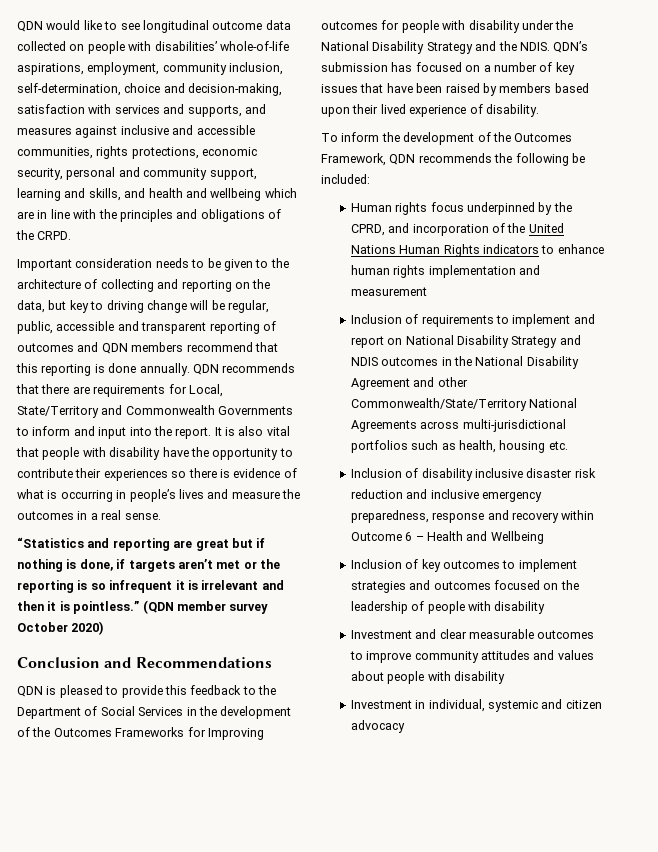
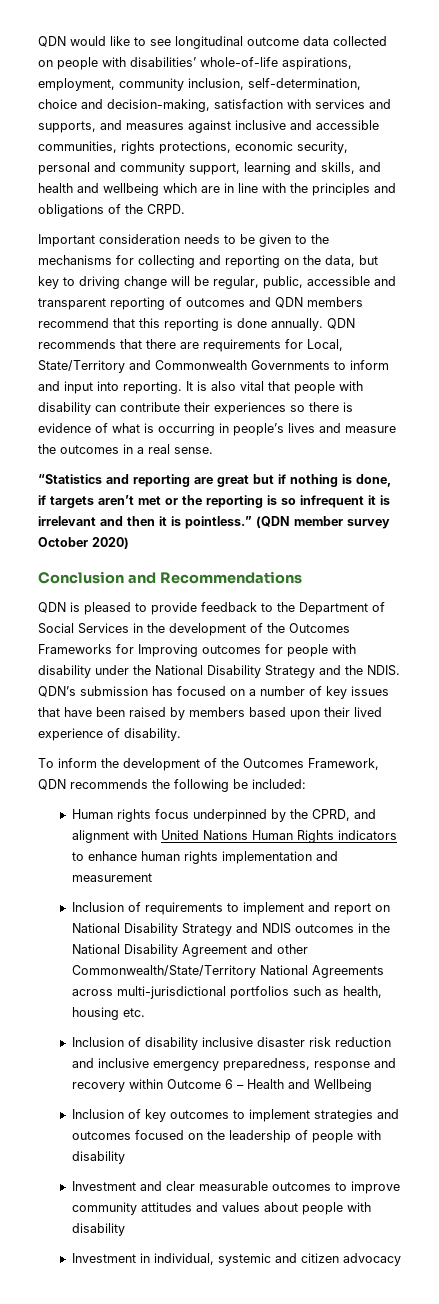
- Important consideration needs to be given to the architecture of collecting and reporting on the data, but key to driving change will be regular, public, accessible and transparent reporting of outcomes and QDN members recommend that this reporting is done annually.
+ Important consideration needs to be given to the mechanisms for collecting and reporting on the data, but key to driving change will be regular, public, accessible and transparent reporting of outcomes and QDN members recommend that this reporting is done annually.
- QDN recommends that there are requirements for Local, State/Territory and Commonwealth Governments to inform and input into the report.
+ QDN recommends that there are requirements for Local, State/Territory and Commonwealth Governments to inform and input into reporting.
- It is also vital that people with disability have the opportunity to contribute their experiences so there is evidence of what is occurring in people’s lives and measure the outcomes in a real sense.
+ It is also vital that people with disability can contribute their experiences so there is evidence of what is occurring in people’s lives and measure the outcomes in a real sense.
- QDN is pleased to provide this feedback to the Department of Social Services in the development of the Outcomes Frameworks for Improving outcomes for people with disability under the National Disability Strategy and the NDIS.
+ QDN is pleased to provide feedback to the Department of Social Services in the development of the Outcomes Frameworks for Improving outcomes for people with disability under the National Disability Strategy and the NDIS.
- Human rights focus underpinned by the CPRD, and incorporation of the United Nations Human Rights indicators to enhance human rights implementation and measurement
+ Human rights focus underpinned by the CPRD, and alignment with United Nations Human Rights indicators to enhance human rights implementation and measurement

